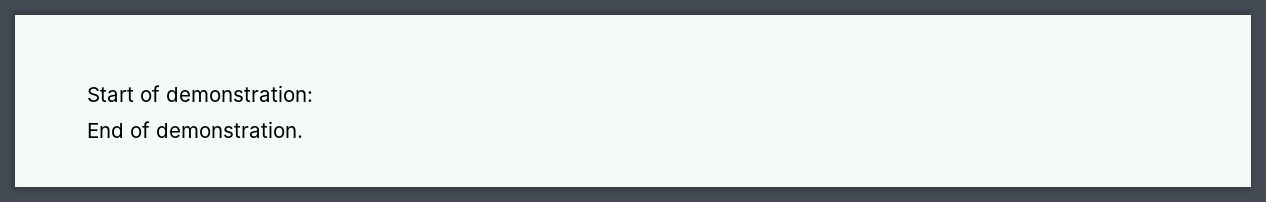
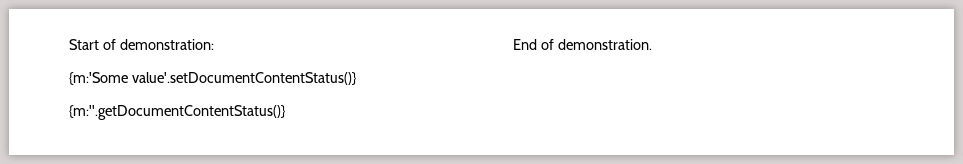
+ {m:'Some value'.setDocumentContentStatus()}
+ {m:''.getDocumentContentStatus()}

